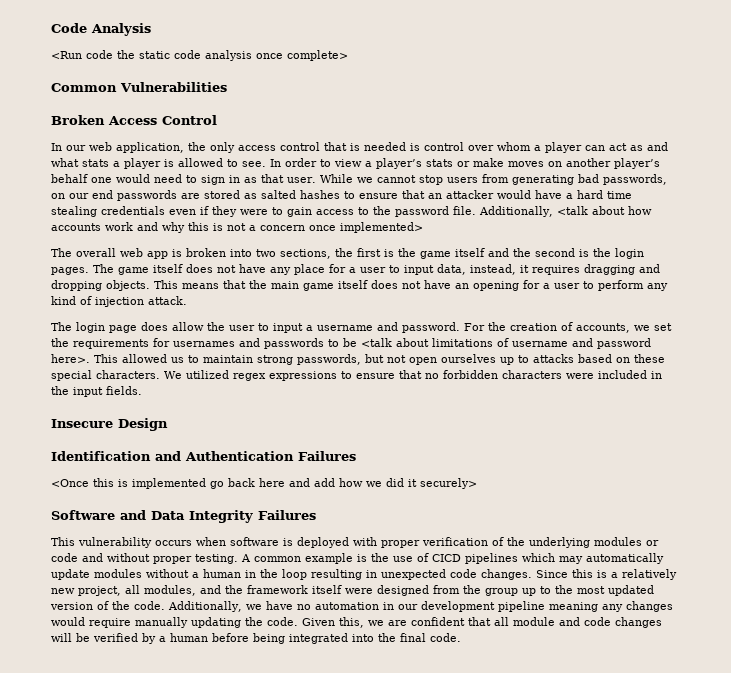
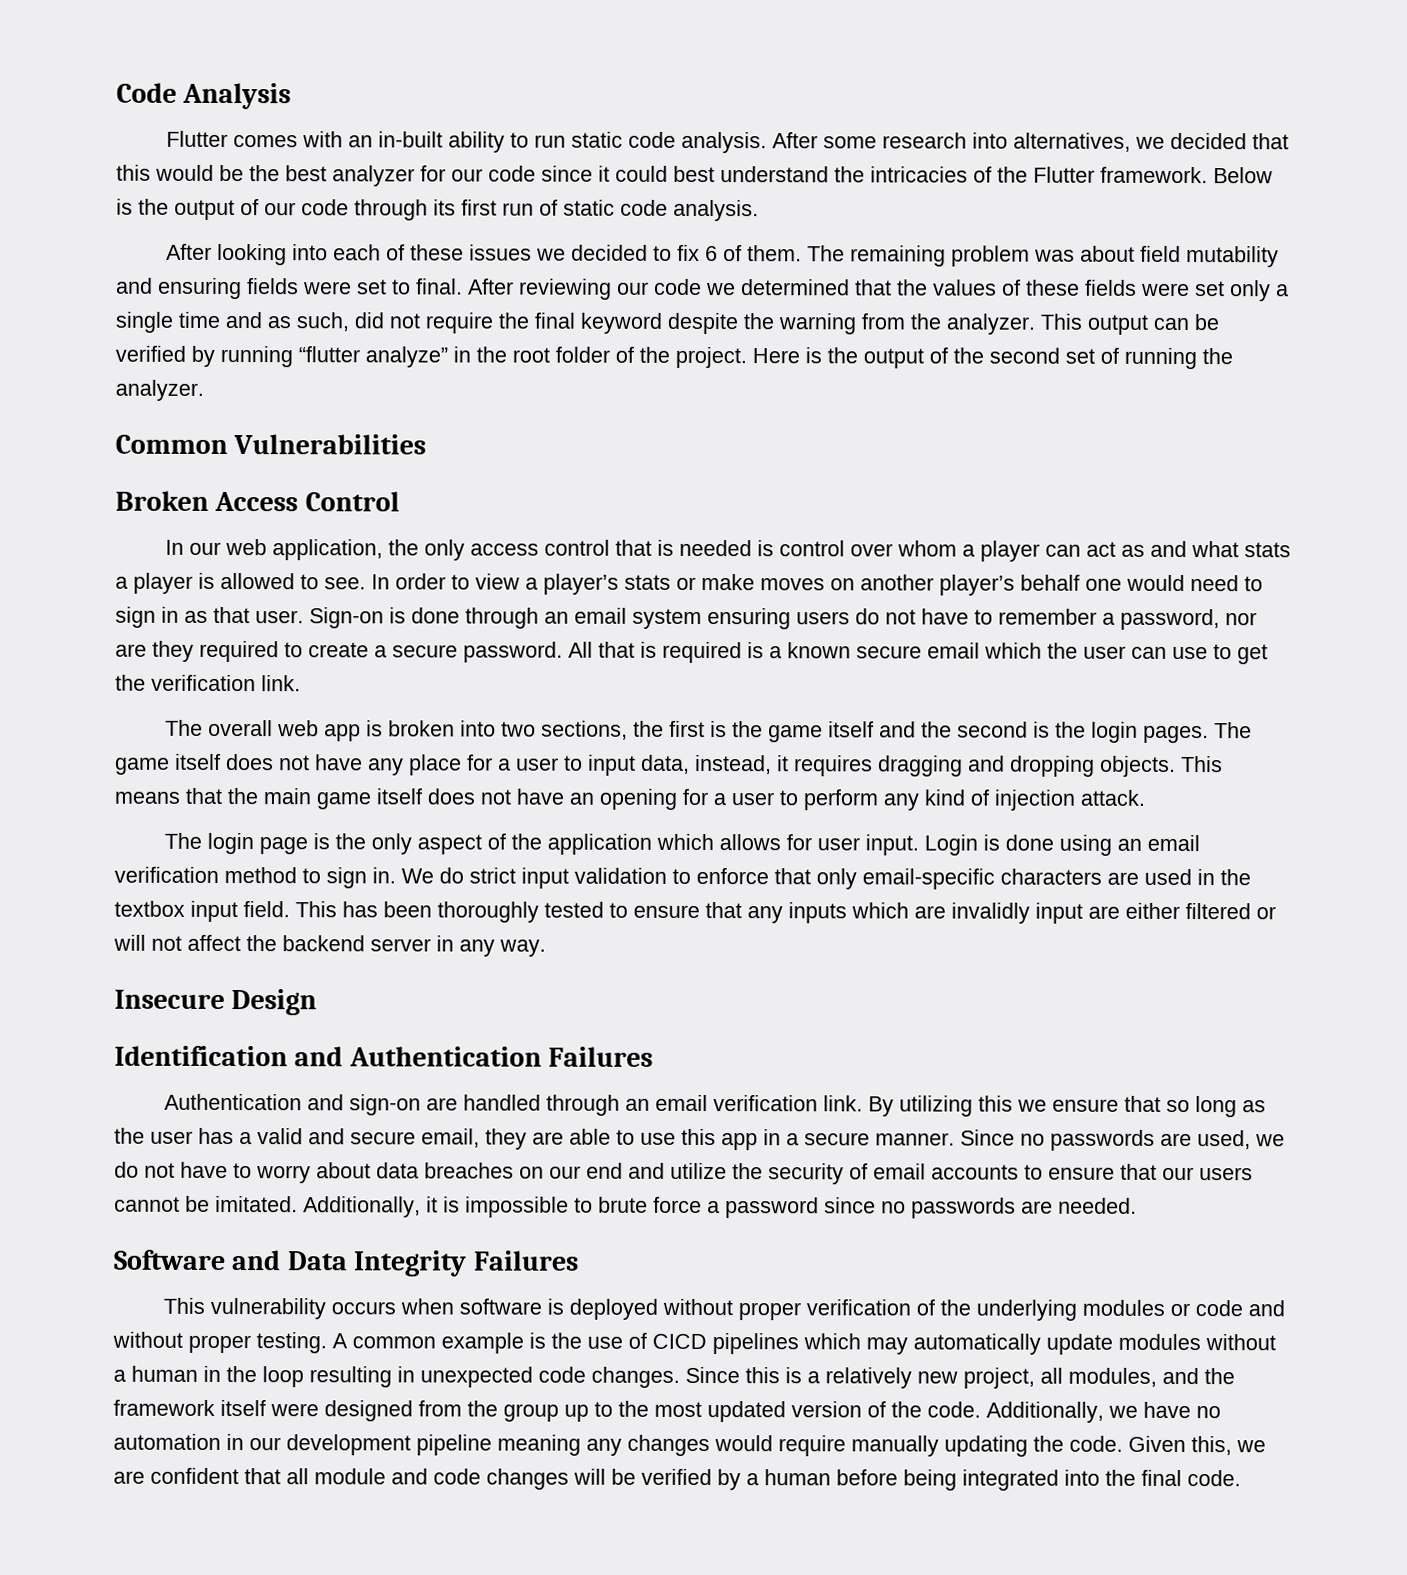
- <Run code the static code analysis once complete>
+ Flutter comes with an in-built ability to run static code analysis. After some research into alternatives, we decided that this would be the best analyzer for our code since it could best understand the intricacies of the Flutter framework. Below is the output of our code through its first run of static code analysis.
+ After looking into each of these issues we decided to fix 6 of them. The remaining problem was about field mutability and ensuring fields were set to final. After reviewing our code we determined that the values of these fields were set only a single time and as such, did not require the final keyword despite the warning from the analyzer. This output can be verified by running “flutter analyze” in the root folder of the project. Here is the output of the second set of running the analyzer.
- While we cannot stop users from generating bad passwords, on our end passwords are stored as salted hashes to ensure that an attacker would have a hard time stealing credentials even if they were to gain access to the password file. Additionally, <talk about how accounts work and why this is not a concern once implemented>
+ Sign-on is done through an email system ensuring users do not have to remember a password, nor are they required to create a secure password. All that is required is a known secure email which the user can use to get the verification link.
- The login page does allow the user to input a username and password. For the creation of accounts, we set the requirements for usernames and passwords to be <talk about limitations of username and password here>. This allowed us to maintain strong passwords, but not open ourselves up to attacks based on these special characters. We utilized regex expressions to ensure that no forbidden characters were included in the input fields.
+ The login page is the only aspect of the application which allows for user input. Login is done using an email verification method to sign in. We do strict input validation to enforce that only email-specific characters are used in the textbox input field. This has been thoroughly tested to ensure that any inputs which are invalidly input are either filtered or will not affect the backend server in any way.
- <Once this is implemented go back here and add how we did it securely>
+ Authentication and sign-on are handled through an email verification link. By utilizing this we ensure that so long as the user has a valid and secure email, they are able to use this app in a secure manner. Since no passwords are used, we do not have to worry about data breaches on our end and utilize the security of email accounts to ensure that our users cannot be imitated. Additionally, it is impossible to brute force a password since no passwords are needed.
- This vulnerability occurs when software is deployed with proper verification of the underlying modules or code and without proper testing.
+ This vulnerability occurs when software is deployed without proper verification of the underlying modules or code and without proper testing.

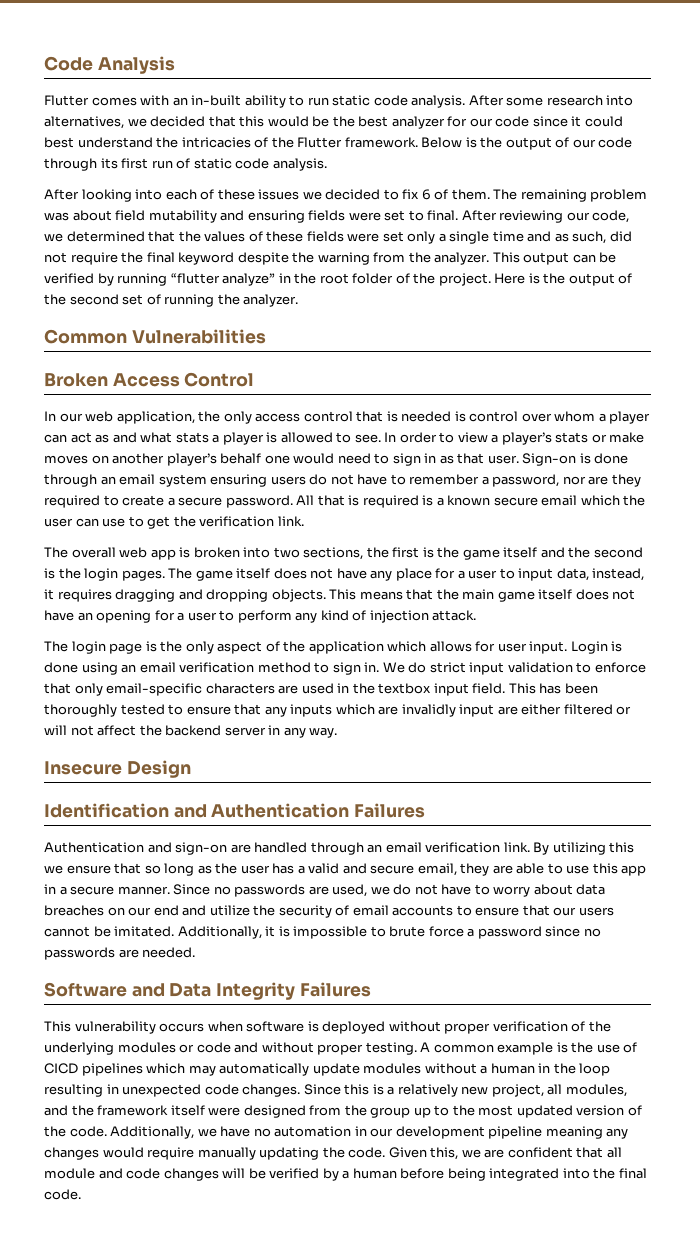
- After reviewing our code we determined that the values of these fields were set only a single time and as such, did not require the final keyword despite the warning from the analyzer.
+ After reviewing our code, we determined that the values of these fields were set only a single time and as such, did not require the final keyword despite the warning from the analyzer.

